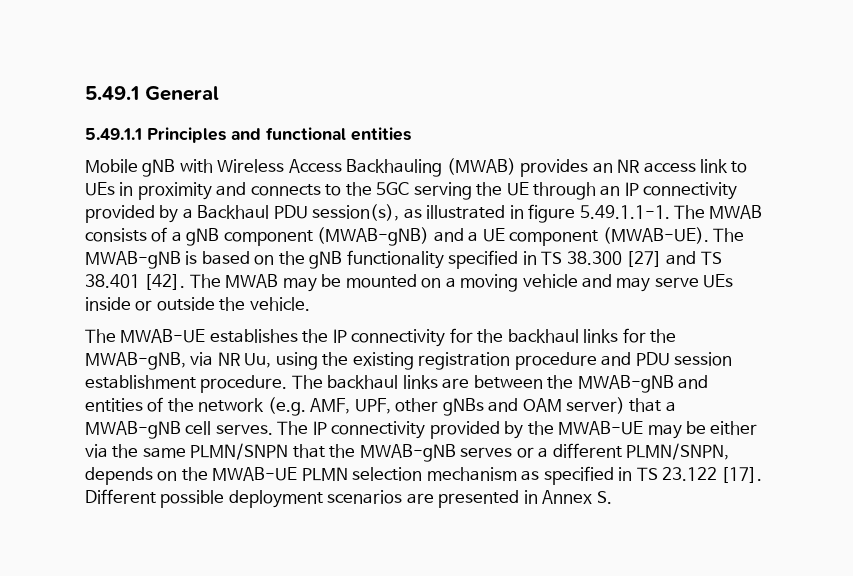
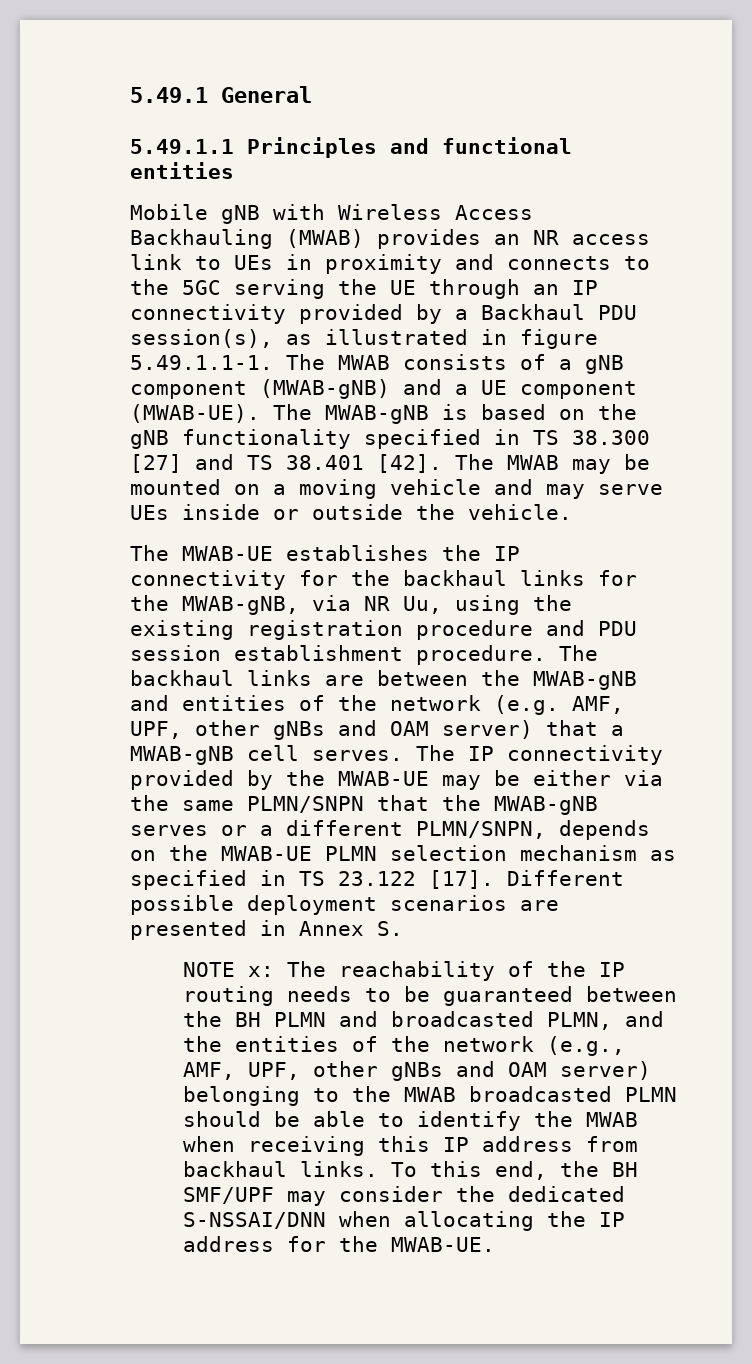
+ NOTE x: The reachability of the IP routing needs to be guaranteed between the BH PLMN and broadcasted PLMN, and the entities of the network (e.g., AMF, UPF, other gNBs and OAM server) belonging to the MWAB broadcasted PLMN should be able to identify the MWAB when receiving this IP address from backhaul links. To this end, the BH SMF/UPF may consider the dedicated S-NSSAI/DNN when allocating the IP address for the MWAB-UE.

